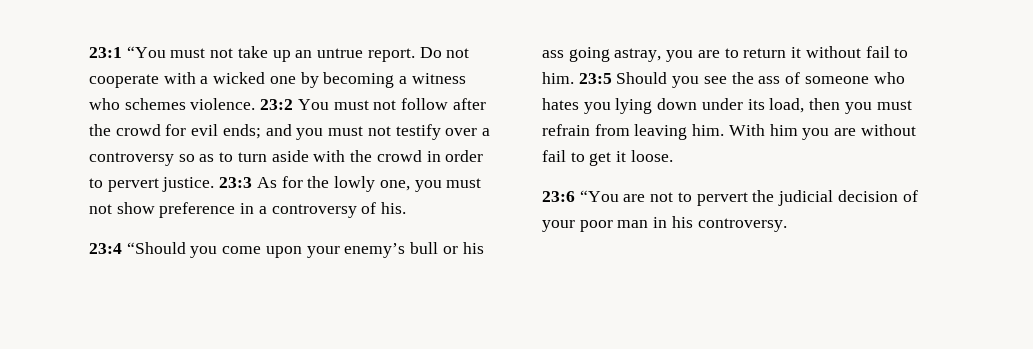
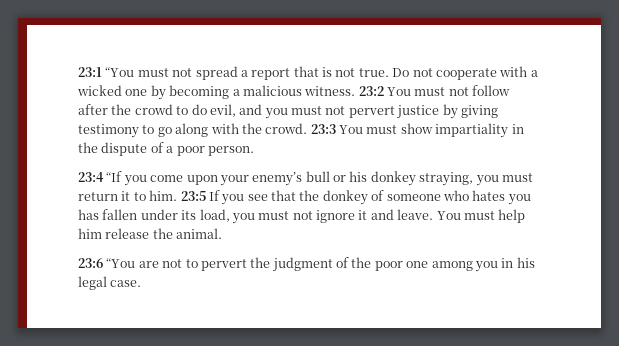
- 23:1 “You must not take up an untrue report.
+ 23:1 “You must not spread a report that is not true.
- Do not cooperate with a wicked one by becoming a witness who schemes violence.
+ Do not cooperate with a wicked one by becoming a malicious witness.
- 23:2 You must not follow after the crowd for evil ends; and you must not testify over a controversy so as to turn aside with the crowd in order to pervert justice. 23:3 As for the lowly one, you must not show preference in a controversy of his.
+ 23:2 You must not follow after the crowd to do evil, and you must not pervert justice by giving testimony to go along with the crowd. 23:3 You must show impartiality in the dispute of a poor person.
- 23:4 “Should you come upon your enemy’s bull or his ass going astray, you are to return it without fail to him.
+ 23:4 “If you come upon your enemy’s bull or his donkey straying, you must return it to him.
- 23:5 Should you see the ass of someone who hates you lying down under its load, then you must refrain from leaving him. With him you are without fail to get it loose.
+ 23:5 If you see that the donkey of someone who hates you has fallen under its load, you must not ignore it and leave. You must help him release the animal.
- 23:6 “You are not to pervert the judicial decision of your poor man in his controversy.
+ 23:6 “You are not to pervert the judgment of the poor one among you in his legal case.

